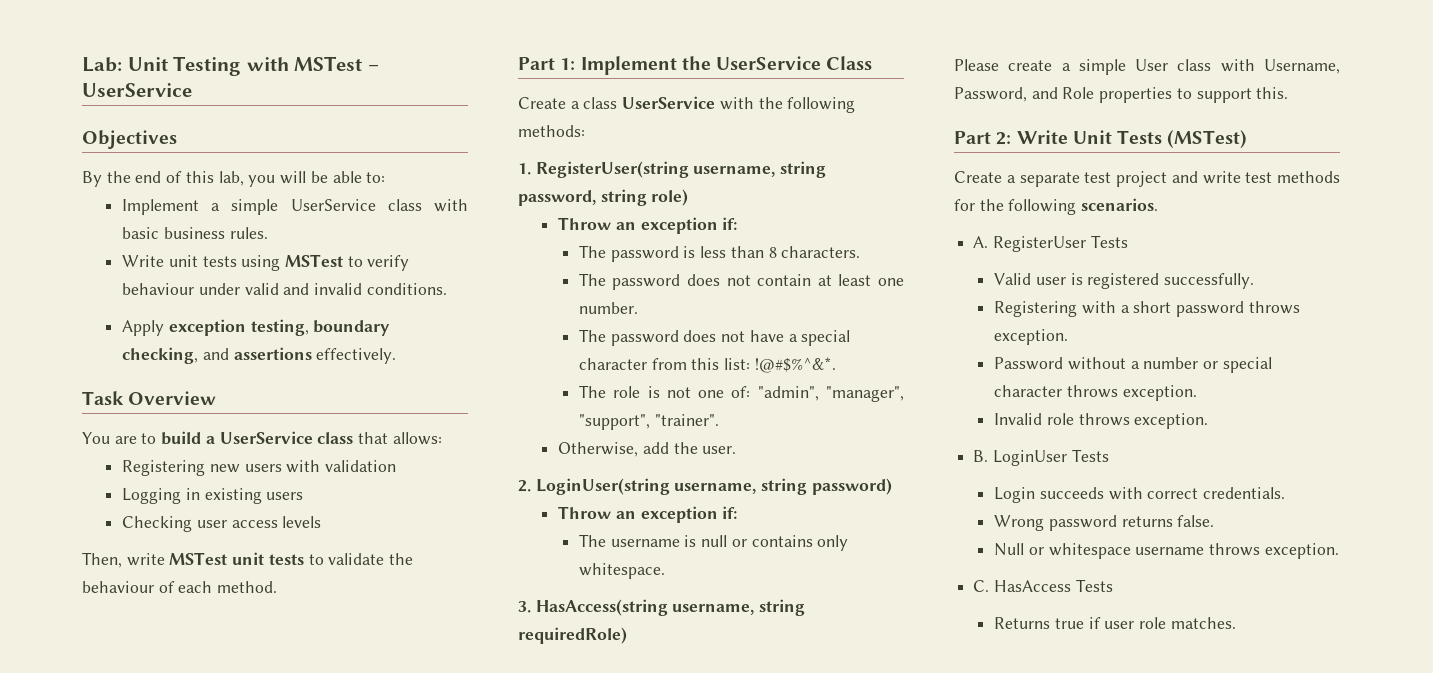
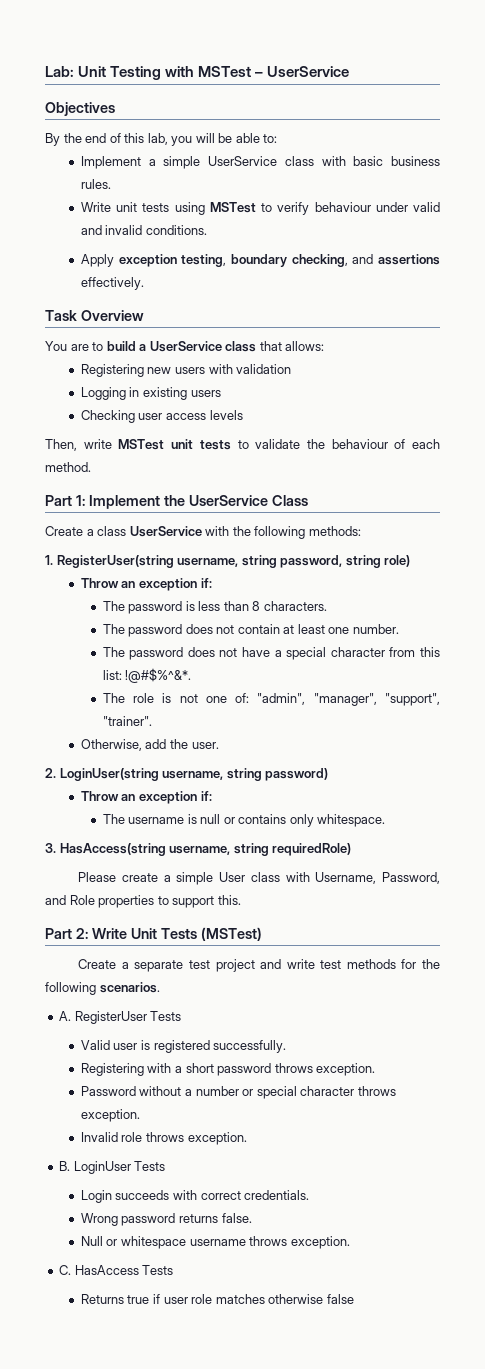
- Returns true if user role matches.
+ Returns true if user role matches otherwise false

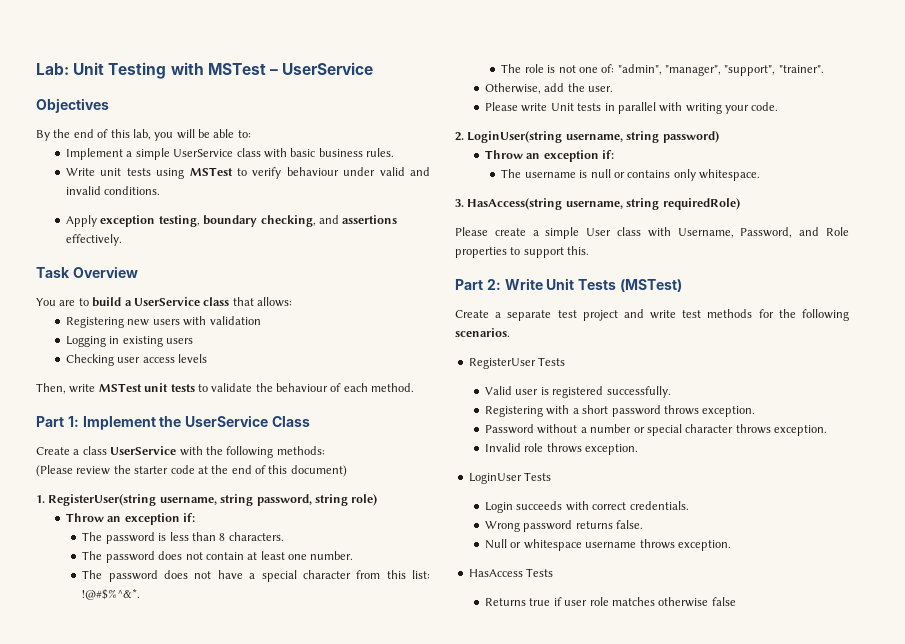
+ (Please review the starter code at the end of this document)
+ Please write Unit tests in parallel with writing your code.
- A. RegisterUser Tests
+ RegisterUser Tests
- B. LoginUser Tests
+ LoginUser Tests
- C. HasAccess Tests
+ HasAccess Tests

